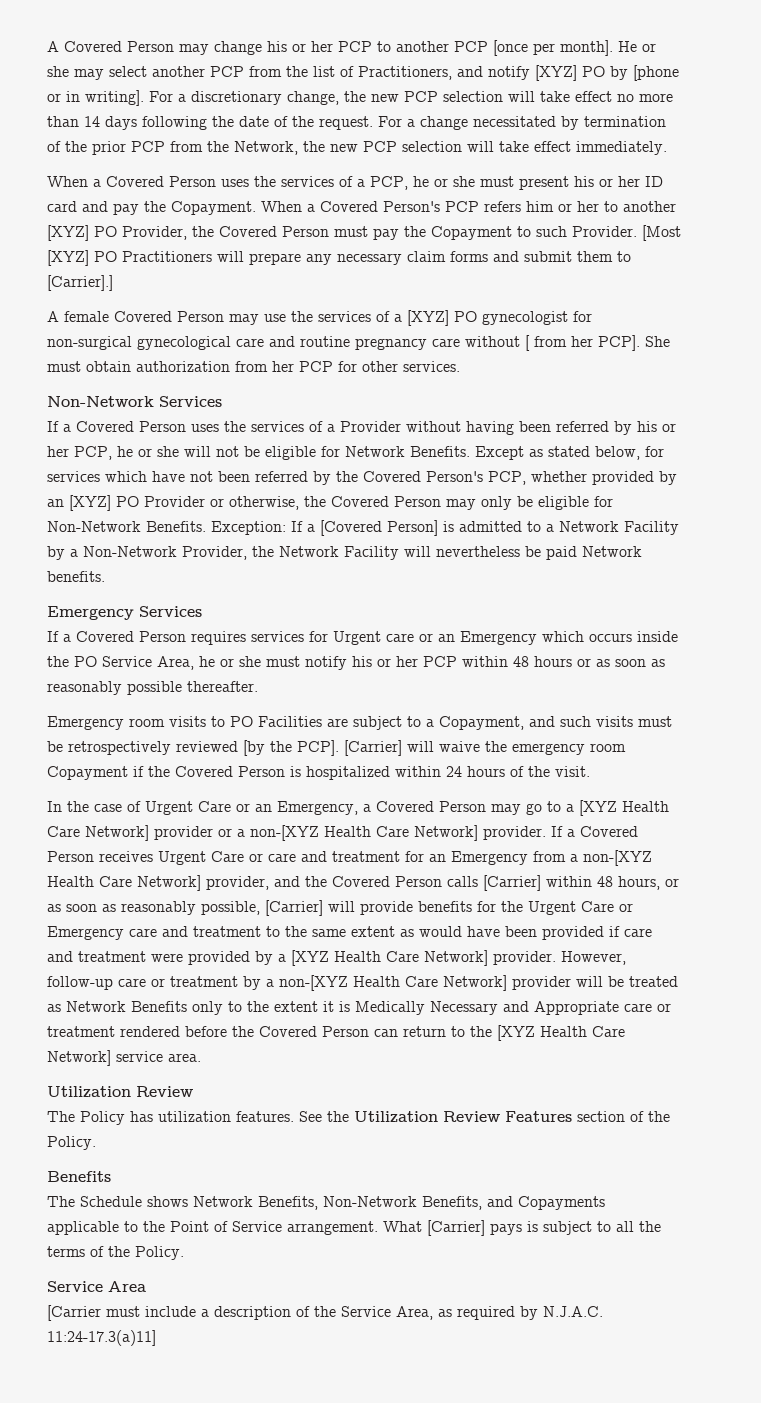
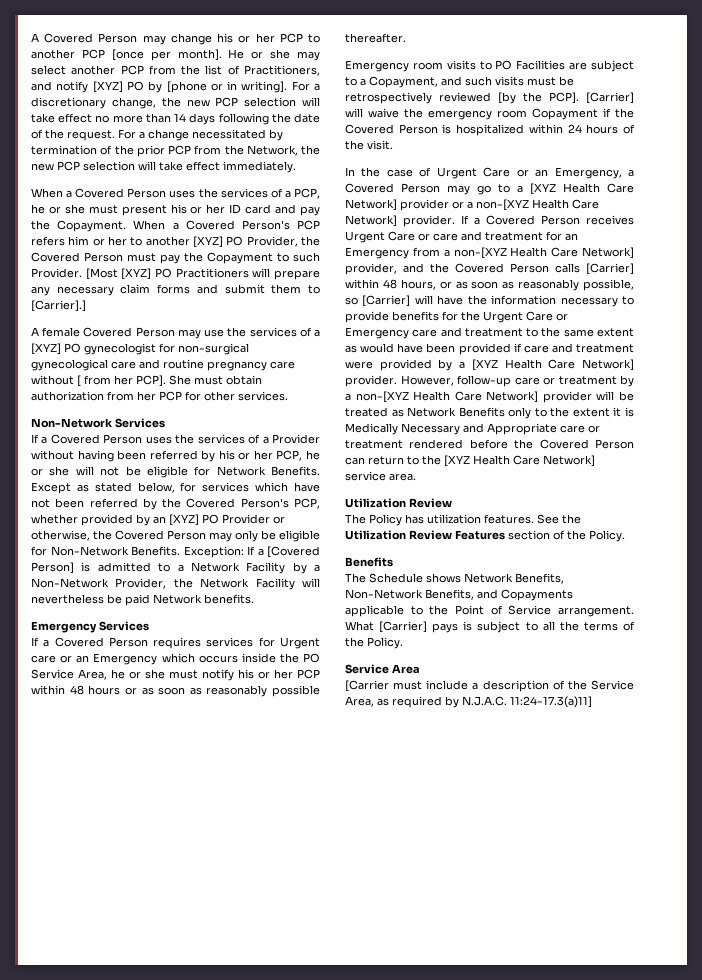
- If a Covered Person receives Urgent Care or care and treatment for an Emergency from a non-[XYZ Health Care Network] provider, and the Covered Person calls [Carrier] within 48 hours, or as soon as reasonably possible, [Carrier] will provide benefits for the Urgent Care or Emergency care and treatment to the same extent as would have been provided if care and treatment were provided by a [XYZ Health Care Network] provider.
+ If a Covered Person receives Urgent Care or care and treatment for an Emergency from a non-[XYZ Health Care Network] provider, and the Covered Person calls [Carrier] within 48 hours, or as soon as reasonably possible, so [Carrier] will have the information necessary to provide benefits for the Urgent Care or Emergency care and treatment to the same extent as would have been provided if care and treatment were provided by a [XYZ Health Care Network] provider.

